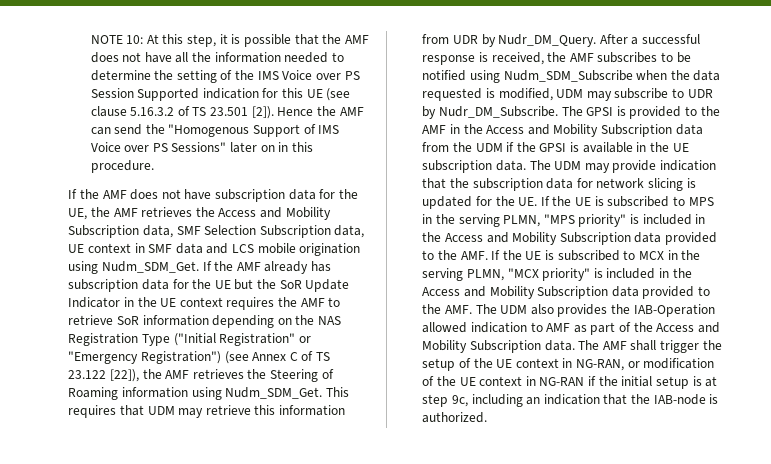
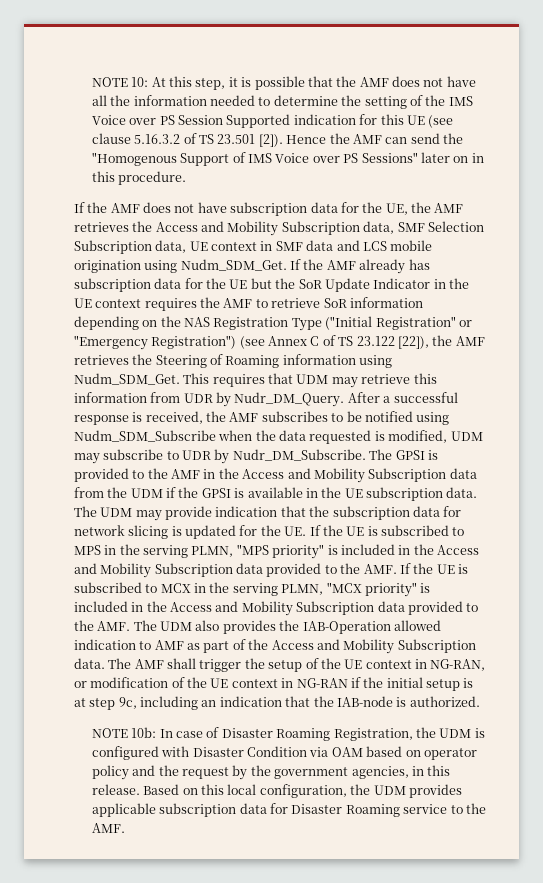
+ NOTE 10b: In case of Disaster Roaming Registration, the UDM is configured with Disaster Condition via OAM based on operator policy and the request by the government agencies, in this release. Based on this local configuration, the UDM provides applicable subscription data for Disaster Roaming service to the AMF.

